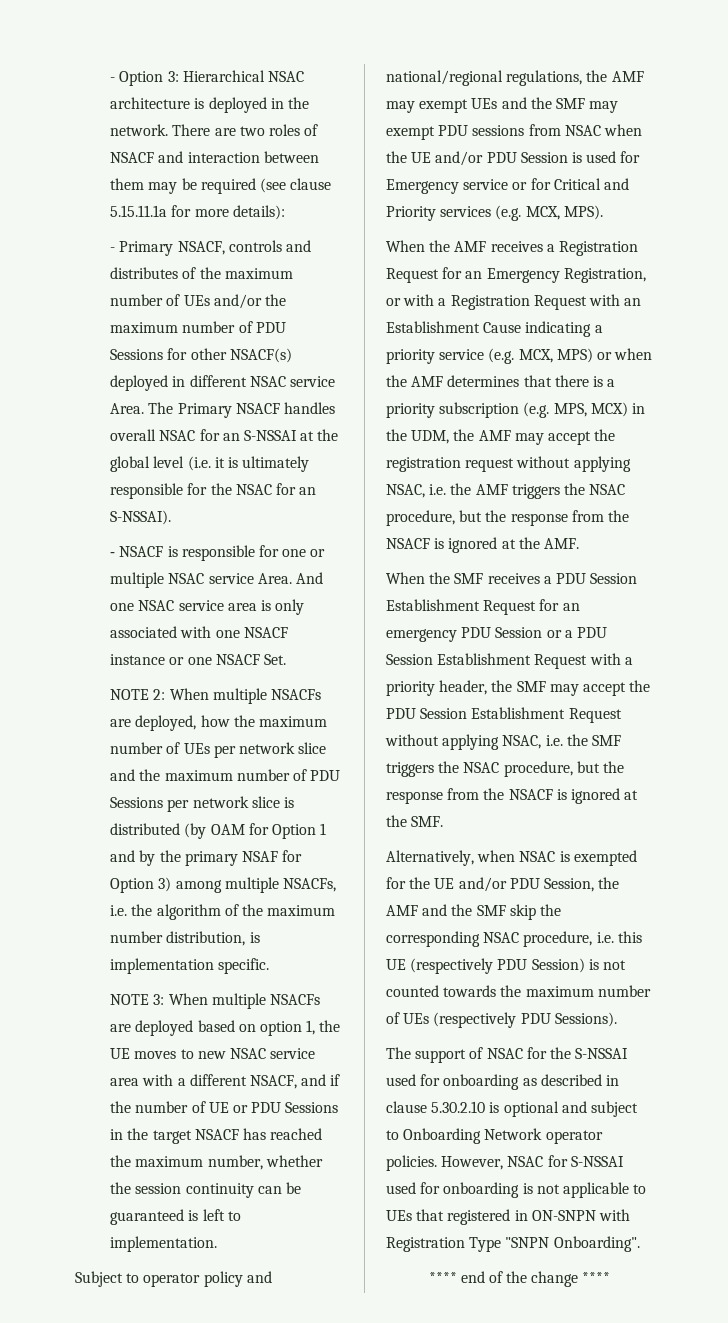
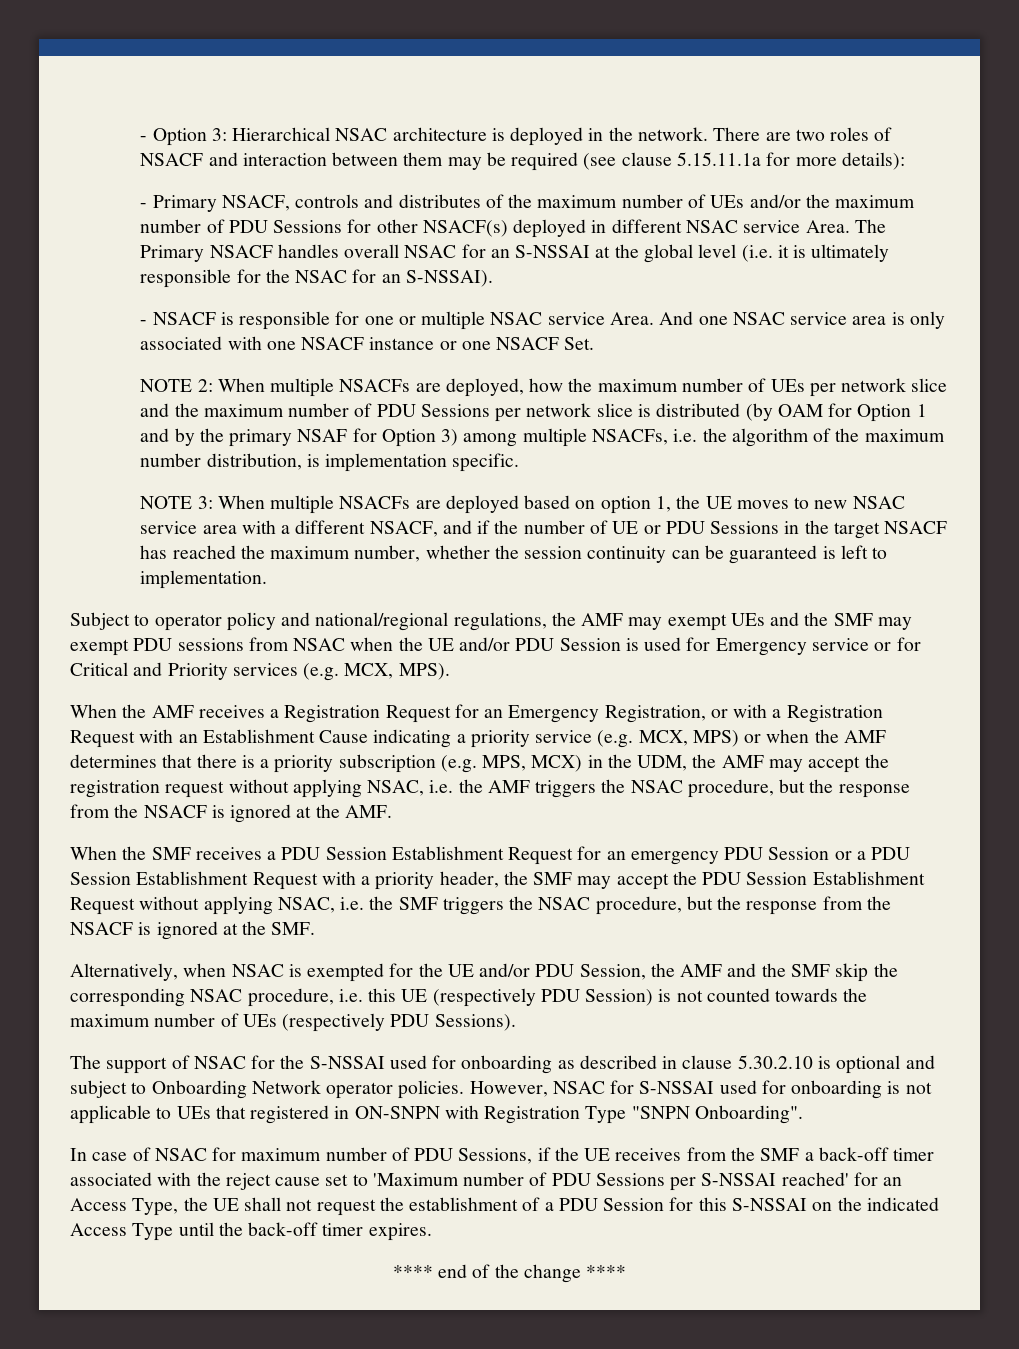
+ In case of NSAC for maximum number of PDU Sessions, if the UE receives from the SMF a back-off timer associated with the reject cause set to 'Maximum number of PDU Sessions per S-NSSAI reached' for an Access Type, the UE shall not request the establishment of a PDU Session for this S-NSSAI on the indicated Access Type until the back-off timer expires.

